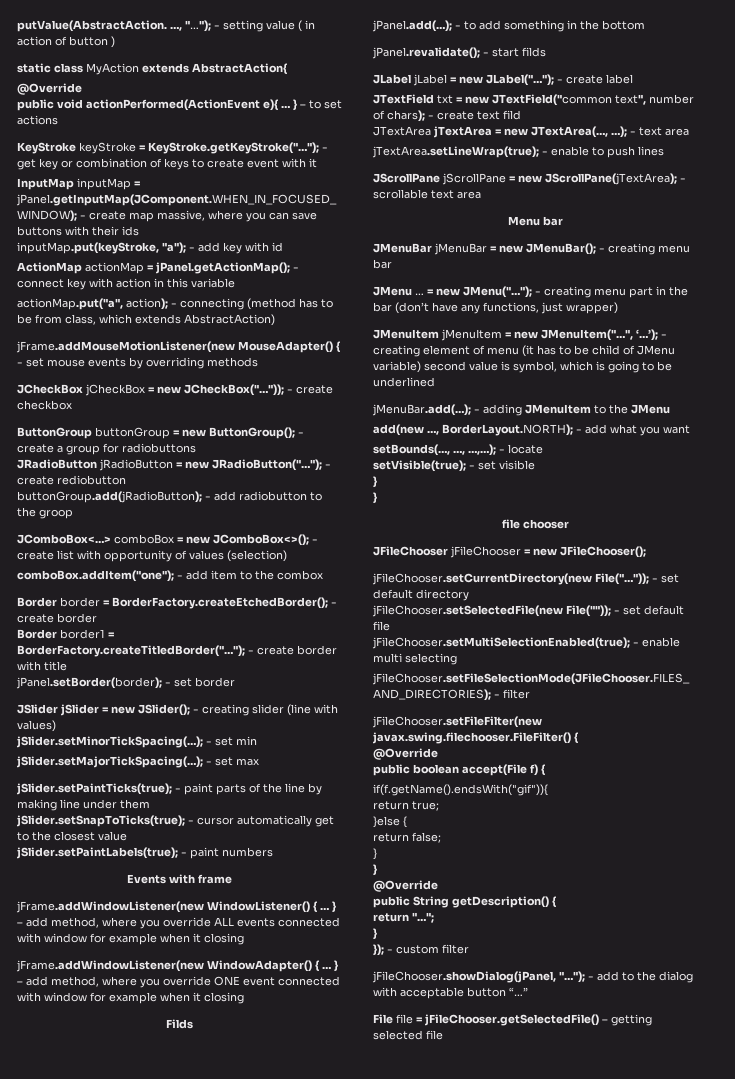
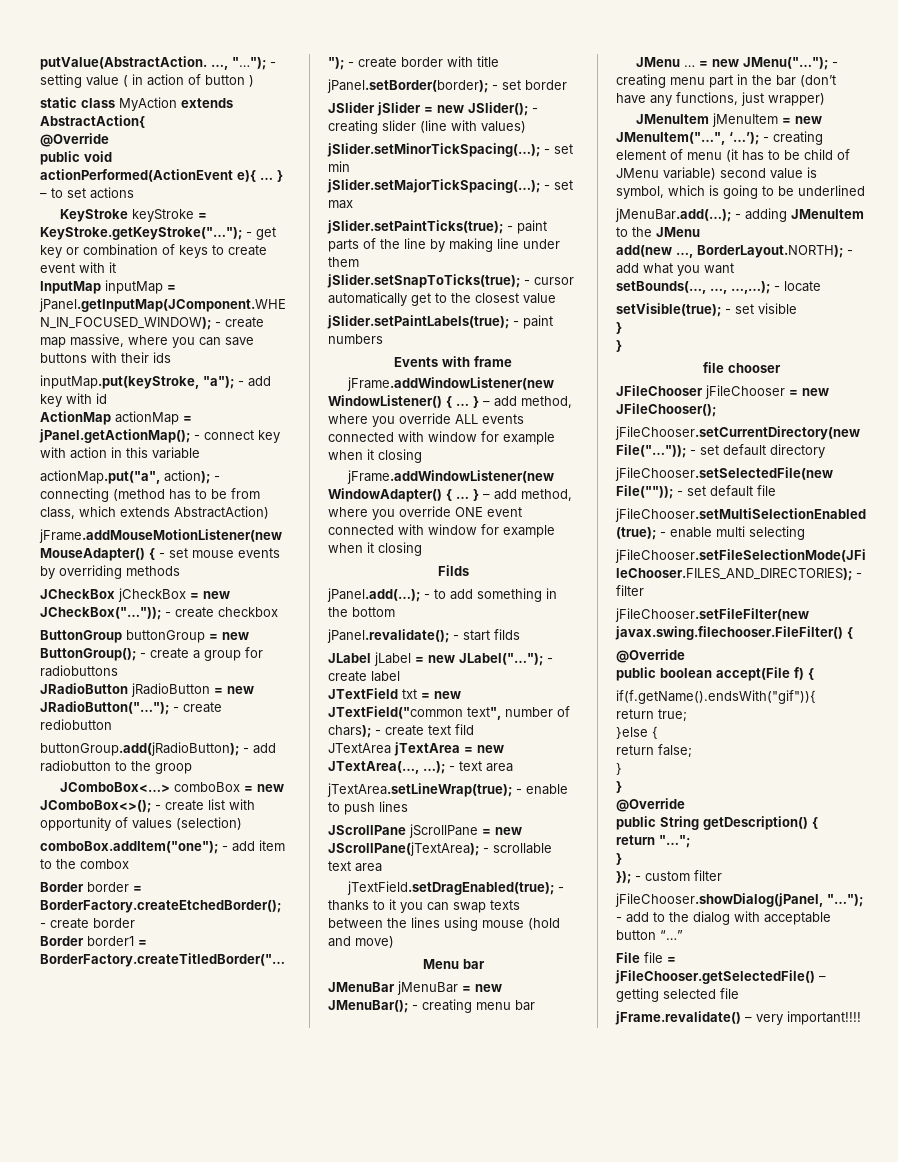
+ jTextField.setDragEnabled(true); - thanks to it you can swap texts between the lines using mouse (hold and move)
+ jFrame.revalidate() – very important!!!!

